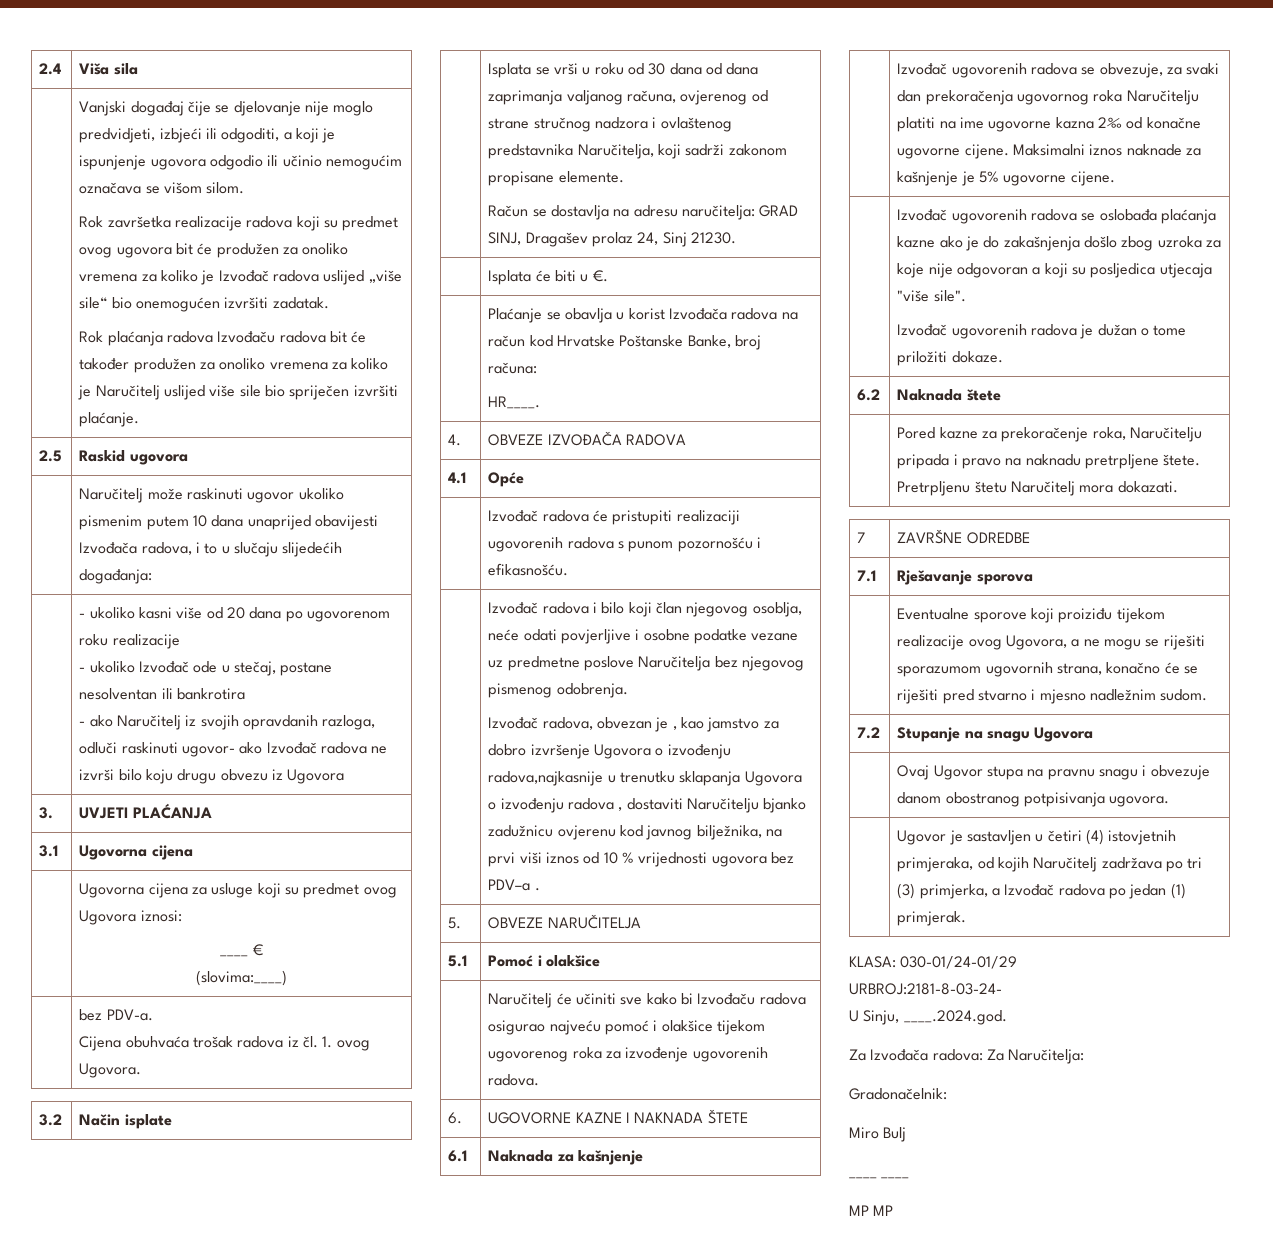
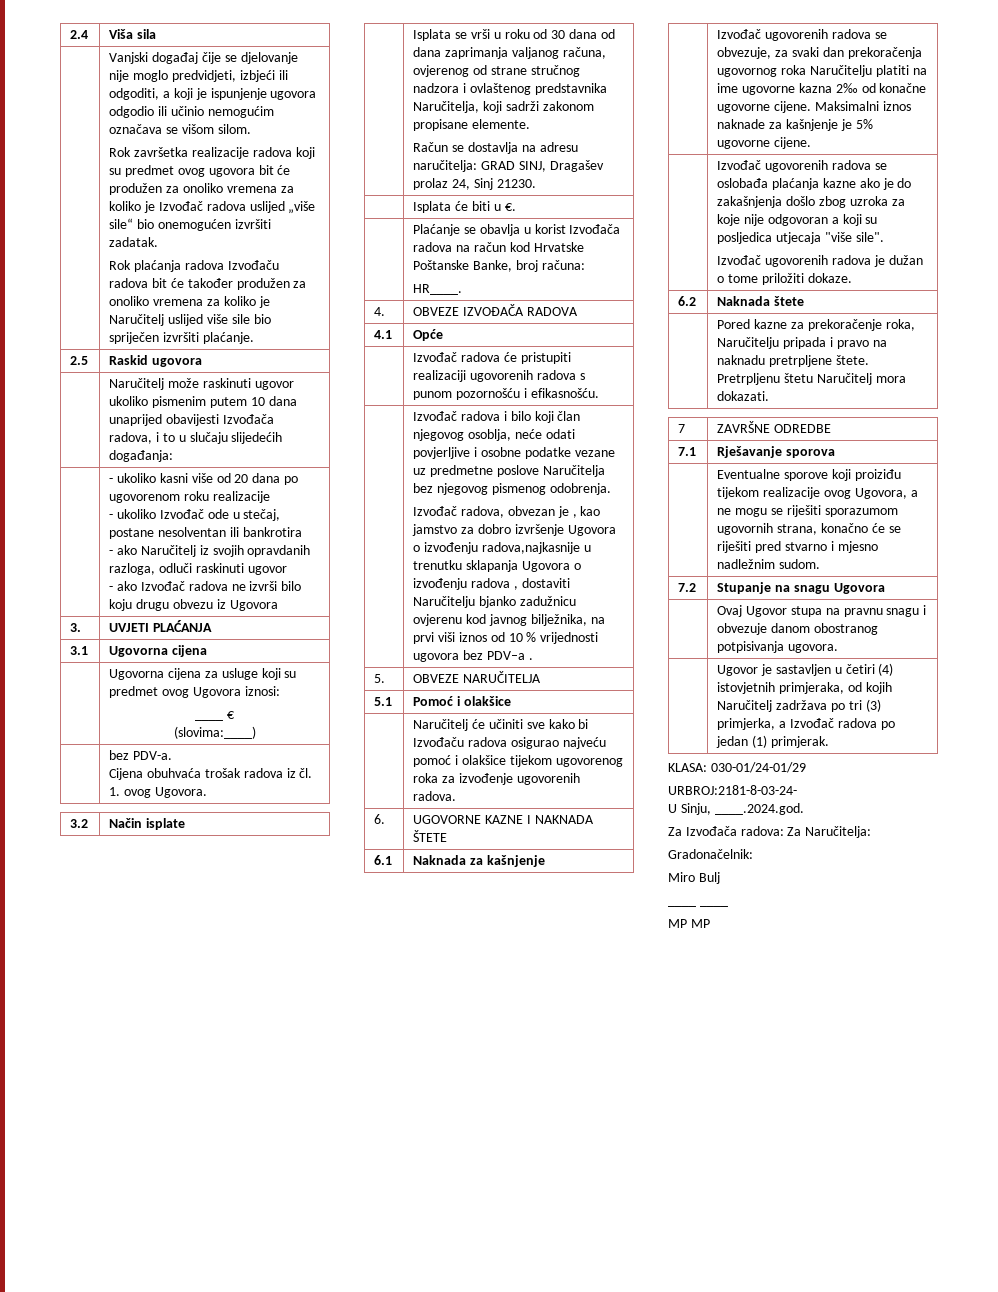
- - ako Naručitelj iz svojih opravdanih razloga, odluči raskinuti ugovor- ako Izvođač radova ne izvrši bilo koju drugu obvezu iz Ugovora
+ - ako Naručitelj iz svojih opravdanih razloga, odluči raskinuti ugovor
+ - ako Izvođač radova ne izvrši bilo koju drugu obvezu iz Ugovora

